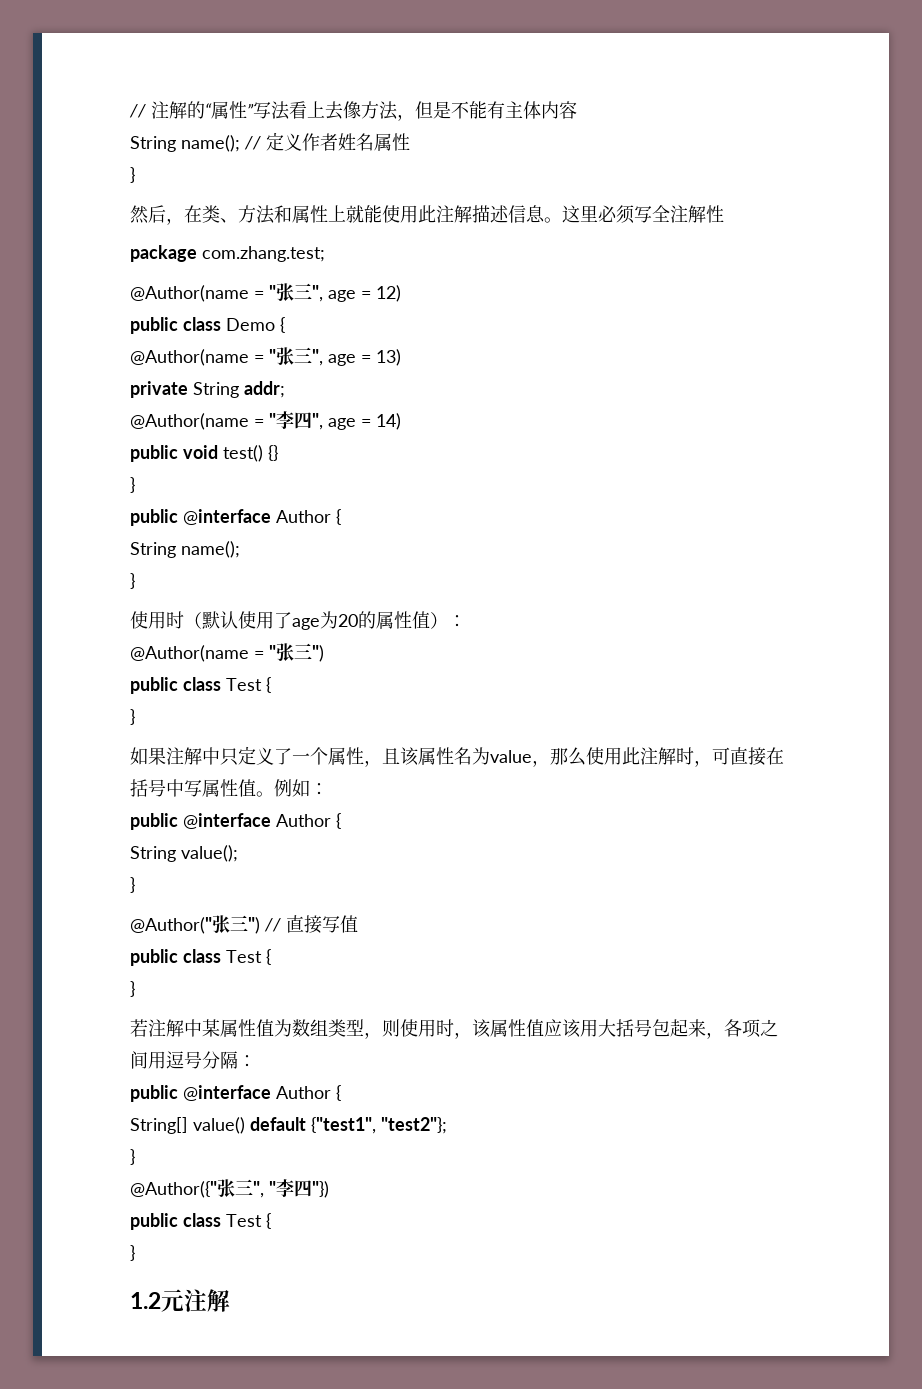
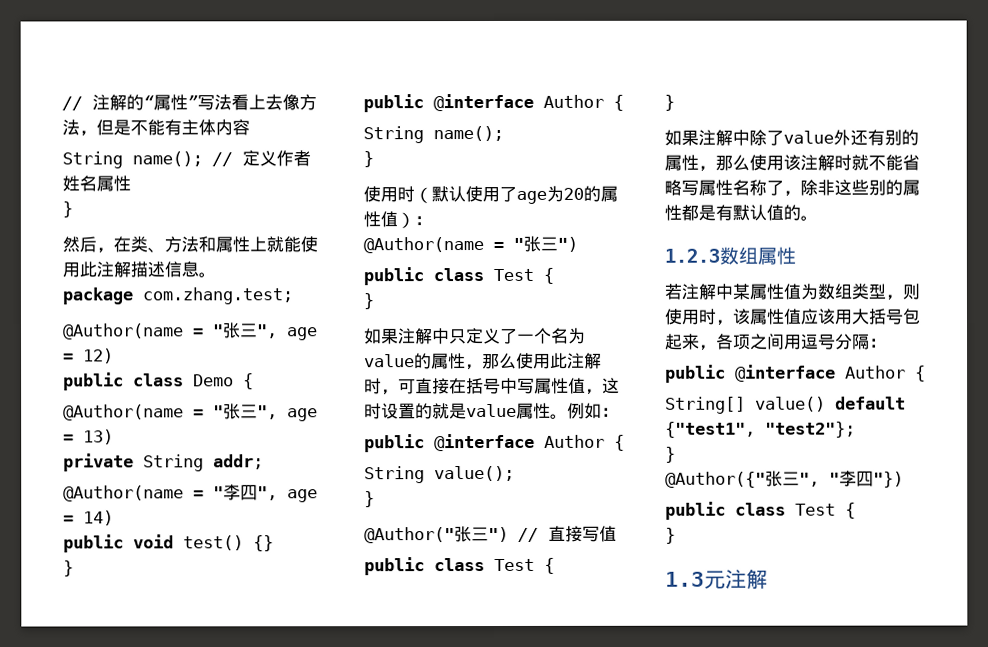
- 这里必须写全注解性
- 如果注解中只定义了一个属性，且该属性名为value，那么使用此注解时，可直接在括号中写属性值。
+ 如果注解中只定义了一个名为value的属性，那么使用此注解时，可直接在括号中写属性值，这时设置的就是value属性。
+ 如果注解中除了value外还有别的属性，那么使用该注解时就不能省略写属性名称了，除非这些别的属性都是有默认值的。
+ 1.2.3数组属性
- 1.2元注解
+ 1.3元注解

